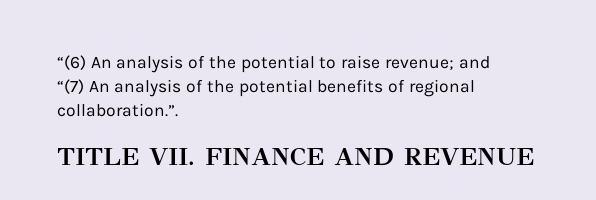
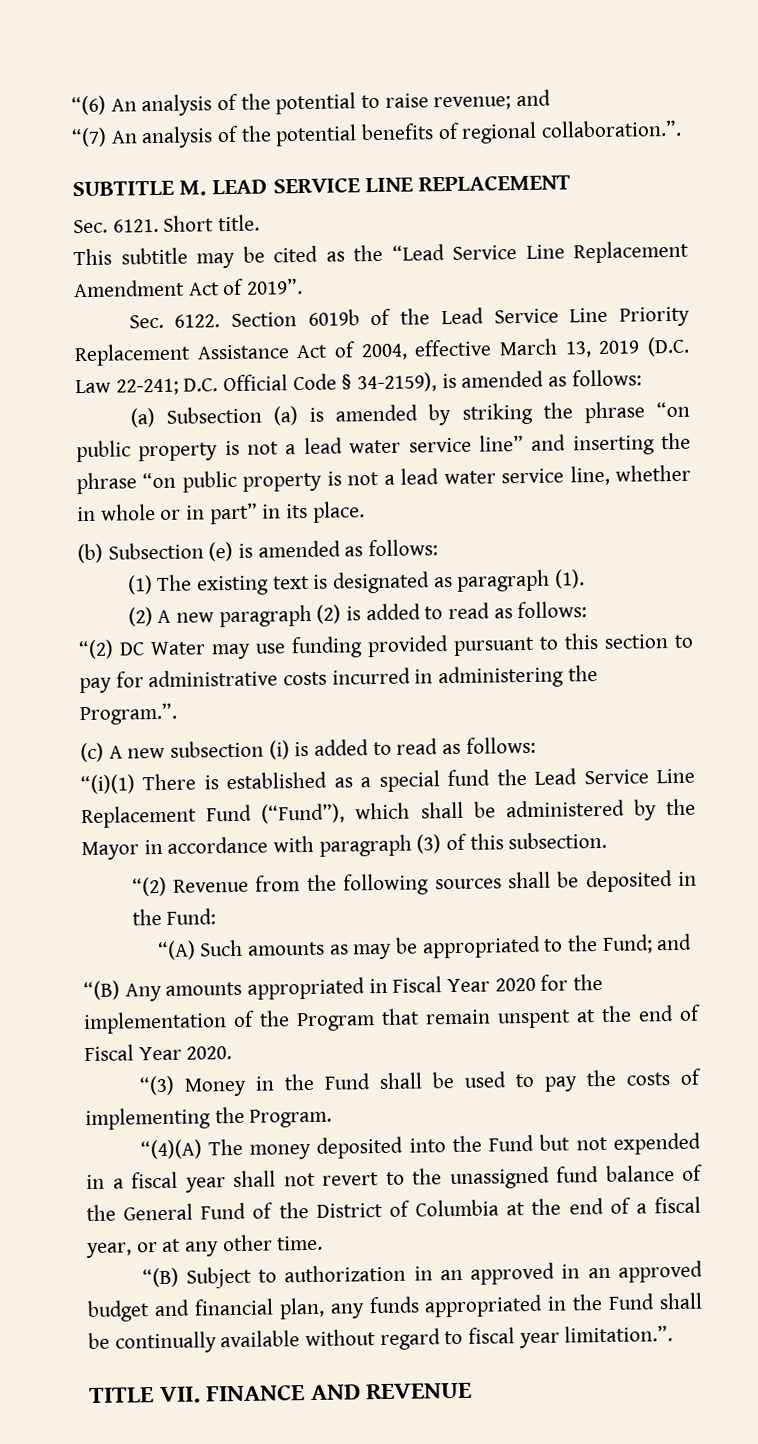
+ SUBTITLE M. LEAD SERVICE LINE REPLACEMENT
+ Sec. 6121. Short title.
+ This subtitle may be cited as the “Lead Service Line Replacement Amendment Act of 2019”.
+ Sec. 6122. Section 6019b of the Lead Service Line Priority Replacement Assistance Act of 2004, effective March 13, 2019 (D.C. Law 22-241; D.C. Official Code § 34-2159), is amended as follows:
+ (a) Subsection (a) is amended by striking the phrase “on public property is not a lead water service line” and inserting the phrase “on public property is not a lead water service line, whether in whole or in part” in its place.
+ (b) Subsection (e) is amended as follows:
+ (1) The existing text is designated as paragraph (1).
+ (2) A new paragraph (2) is added to read as follows:
+ “(2) DC Water may use funding provided pursuant to this section to pay for administrative costs incurred in administering the Program.”.
+ (c) A new subsection (i) is added to read as follows:
+ “(i)(1) There is established as a special fund the Lead Service Line Replacement Fund (“Fund”), which shall be administered by the Mayor in accordance with paragraph (3) of this subsection.
+ “(2) Revenue from the following sources shall be deposited in the Fund:
+ “(A) Such amounts as may be appropriated to the Fund; and
+ “(B) Any amounts appropriated in Fiscal Year 2020 for the implementation of the Program that remain unspent at the end of Fiscal Year 2020.
+ “(3) Money in the Fund shall be used to pay the costs of implementing the Program.
+ “(4)(A) The money deposited into the Fund but not expended in a fiscal year shall not revert to the unassigned fund balance of the General Fund of the District of Columbia at the end of a fiscal year, or at any other time.
+ “(B) Subject to authorization in an approved in an approved budget and financial plan, any funds appropriated in the Fund shall be continually available without regard to fiscal year limitation.”.

